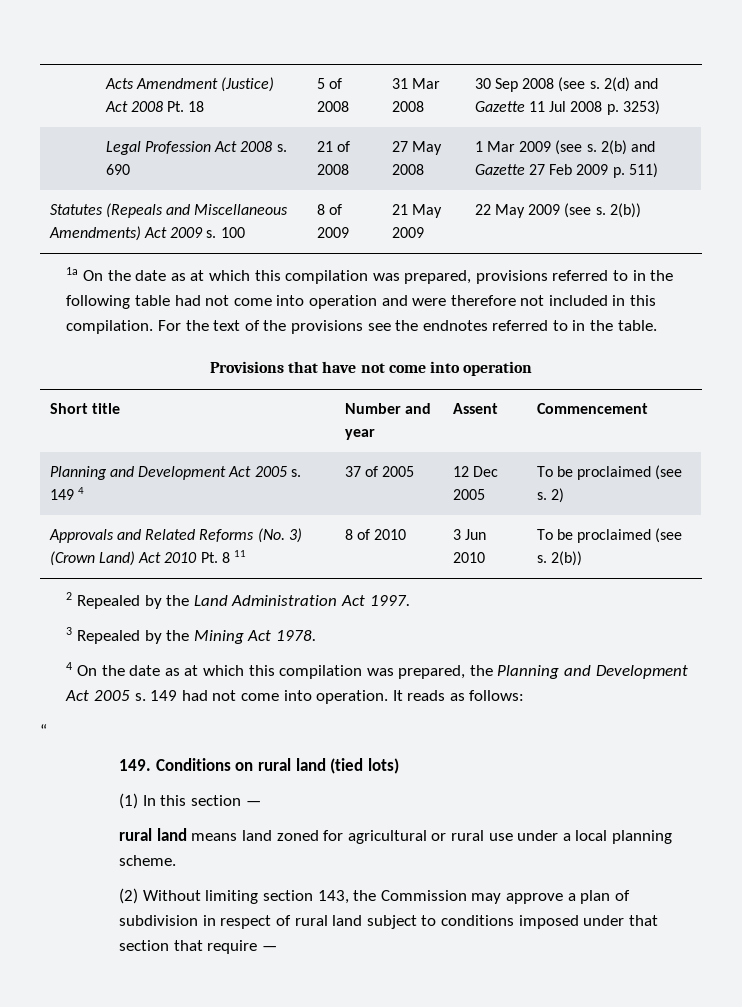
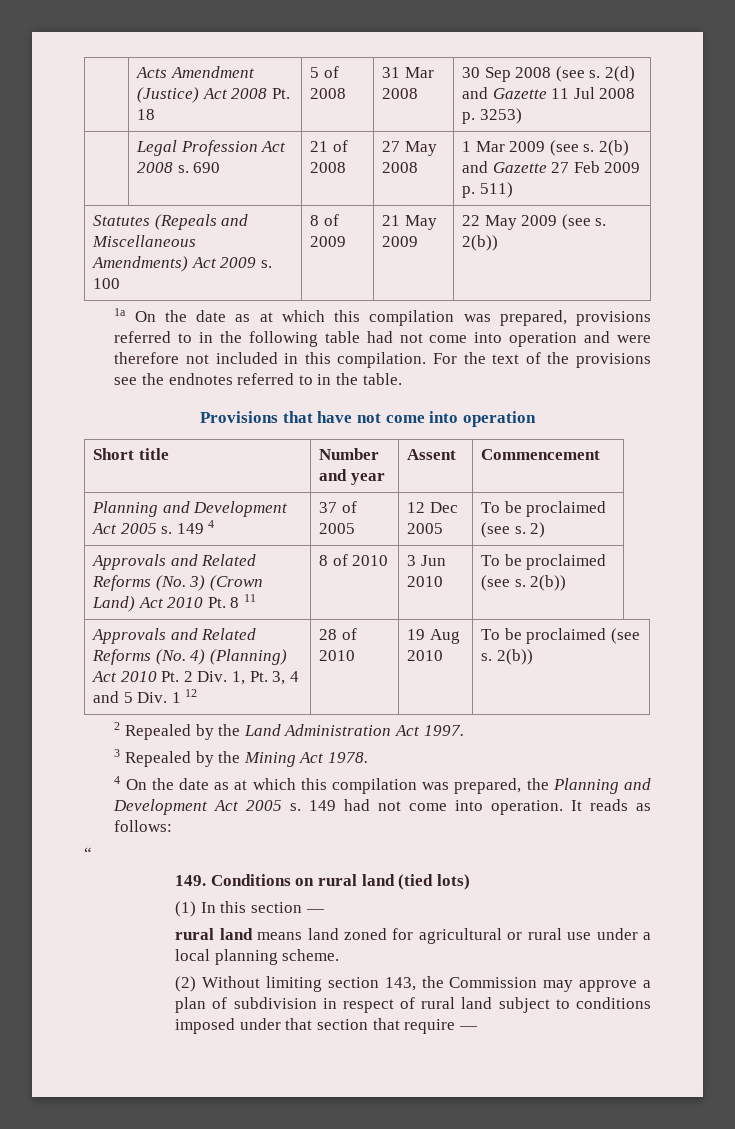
+ Approvals and Related Reforms (No. 4) (Planning) Act 2010 Pt. 2 Div. 1, Pt. 3, 4 and 5 Div. 1 12 | 28 of 2010 | 19 Aug 2010 | To be proclaimed (see s. 2(b))

